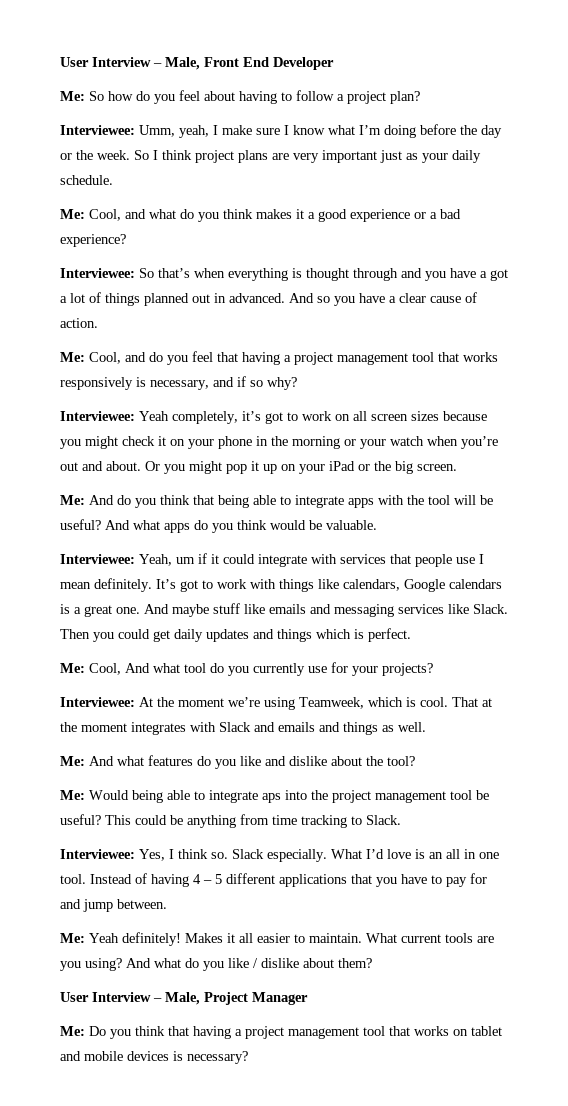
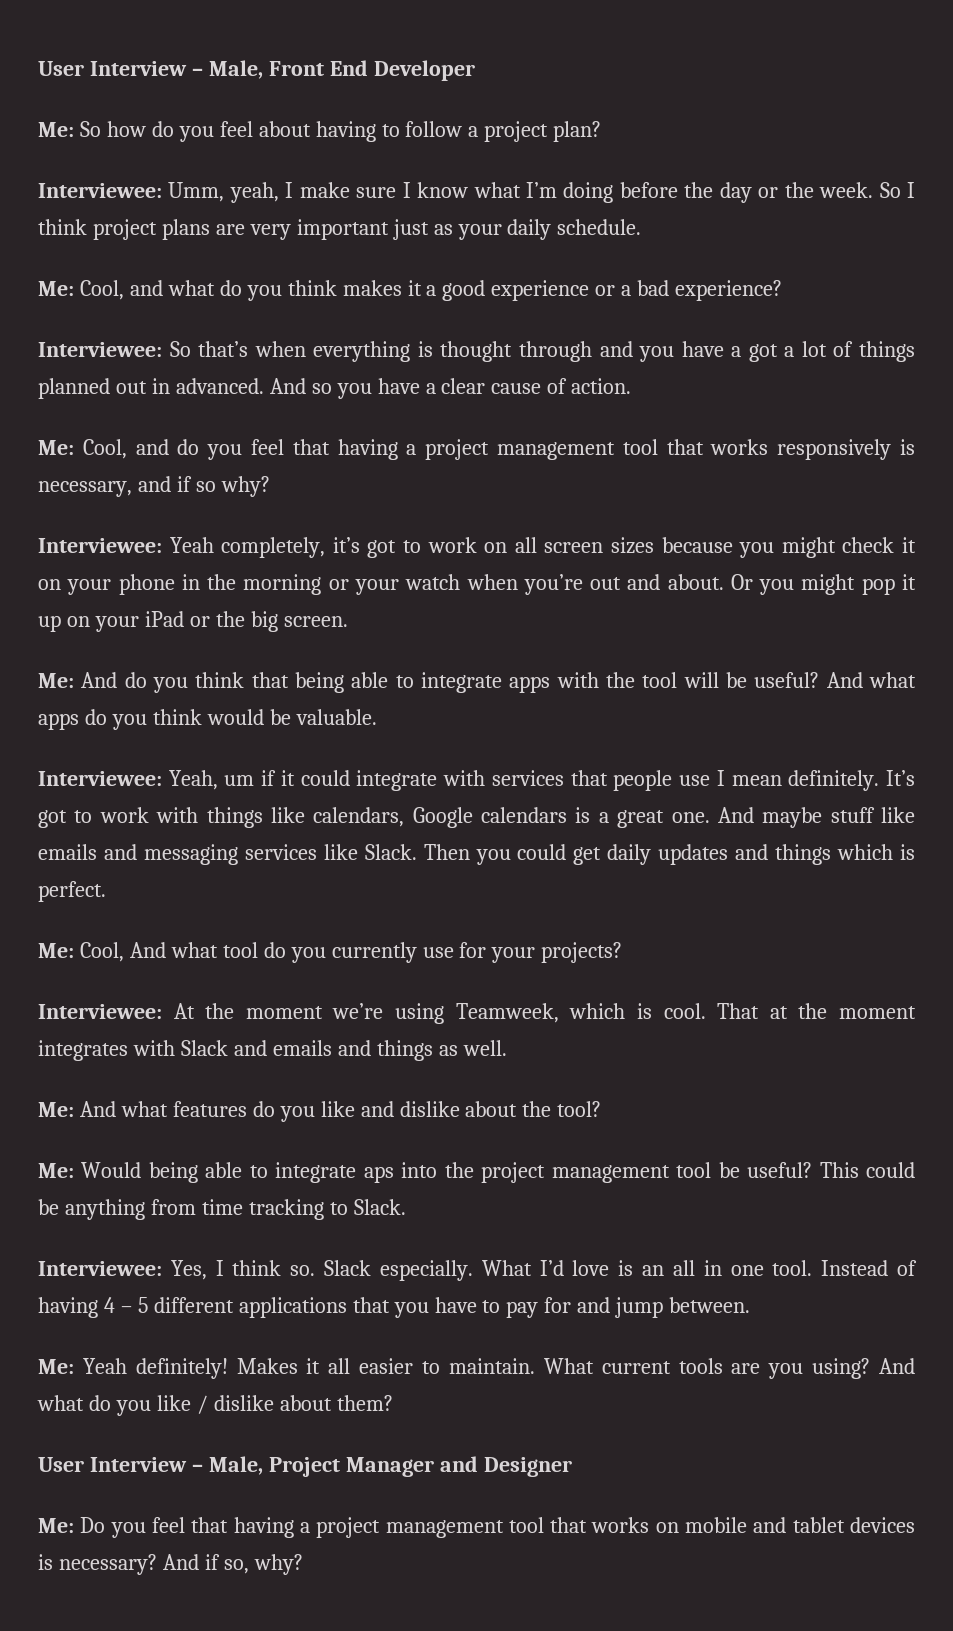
- User Interview – Male, Project Manager
+ User Interview – Male, Project Manager and Designer
- Me: Do you think that having a project management tool that works on tablet and mobile devices is necessary?
+ Me: Do you feel that having a project management tool that works on mobile and tablet devices is necessary? And if so, why?

